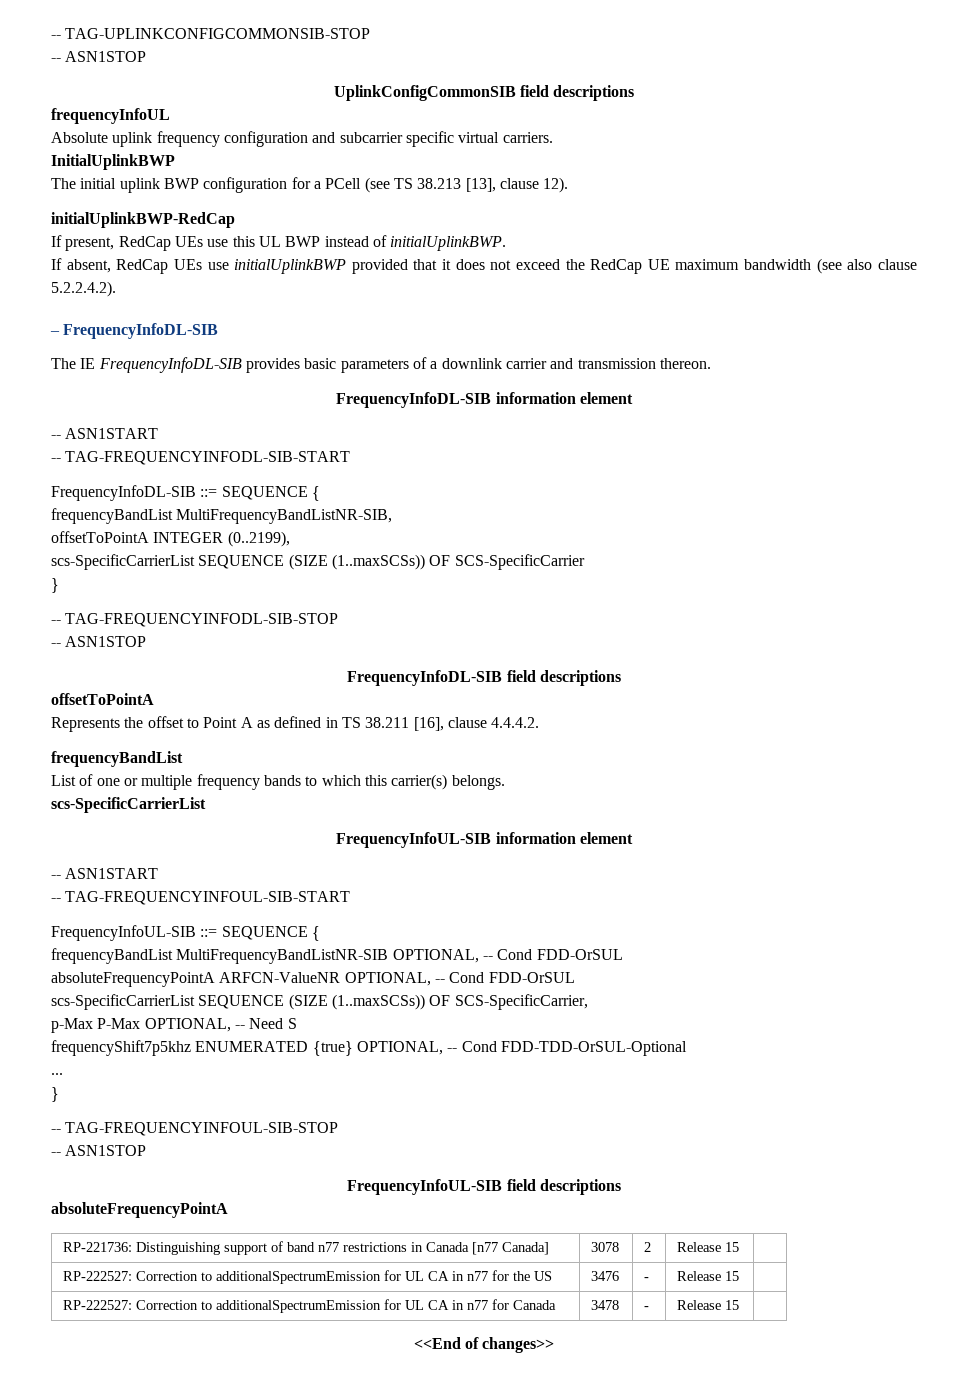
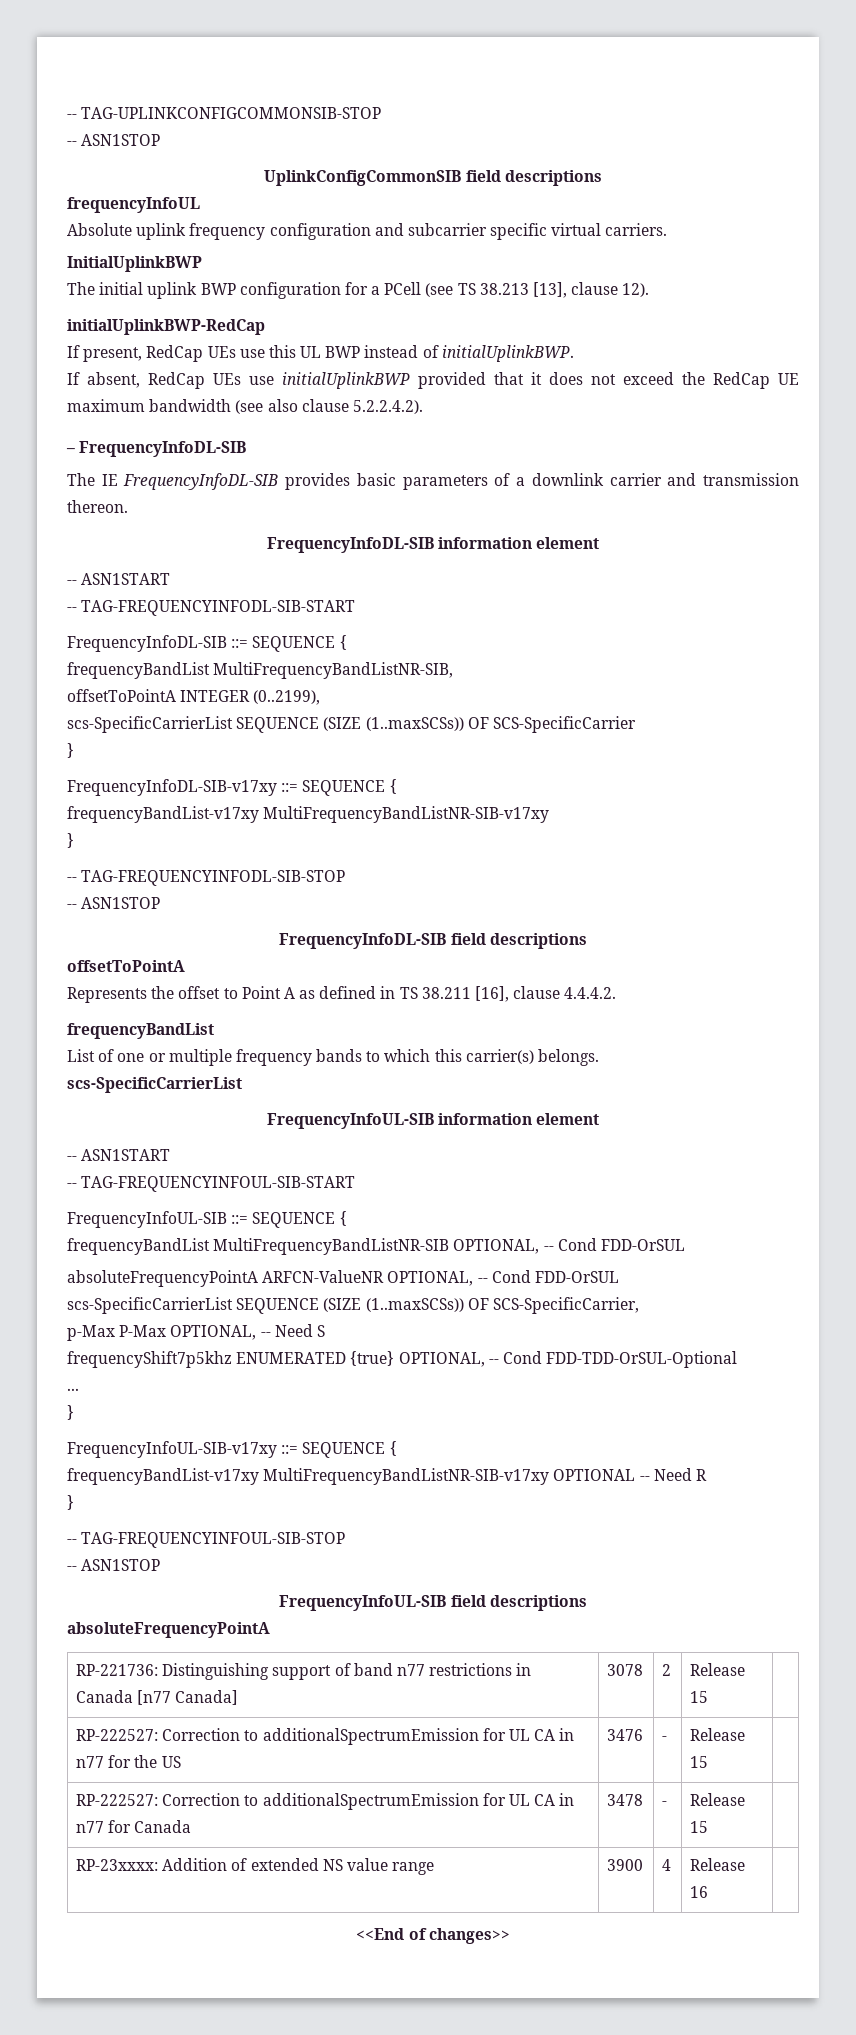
+ FrequencyInfoDL-SIB-v17xy ::= SEQUENCE {
+ frequencyBandList-v17xy MultiFrequencyBandListNR-SIB-v17xy
+ }
+ FrequencyInfoUL-SIB-v17xy ::= SEQUENCE {
+ frequencyBandList-v17xy MultiFrequencyBandListNR-SIB-v17xy OPTIONAL -- Need R
+ }
+ RP-23xxxx: Addition of extended NS value range | 3900 | 4 | Release 16 |

